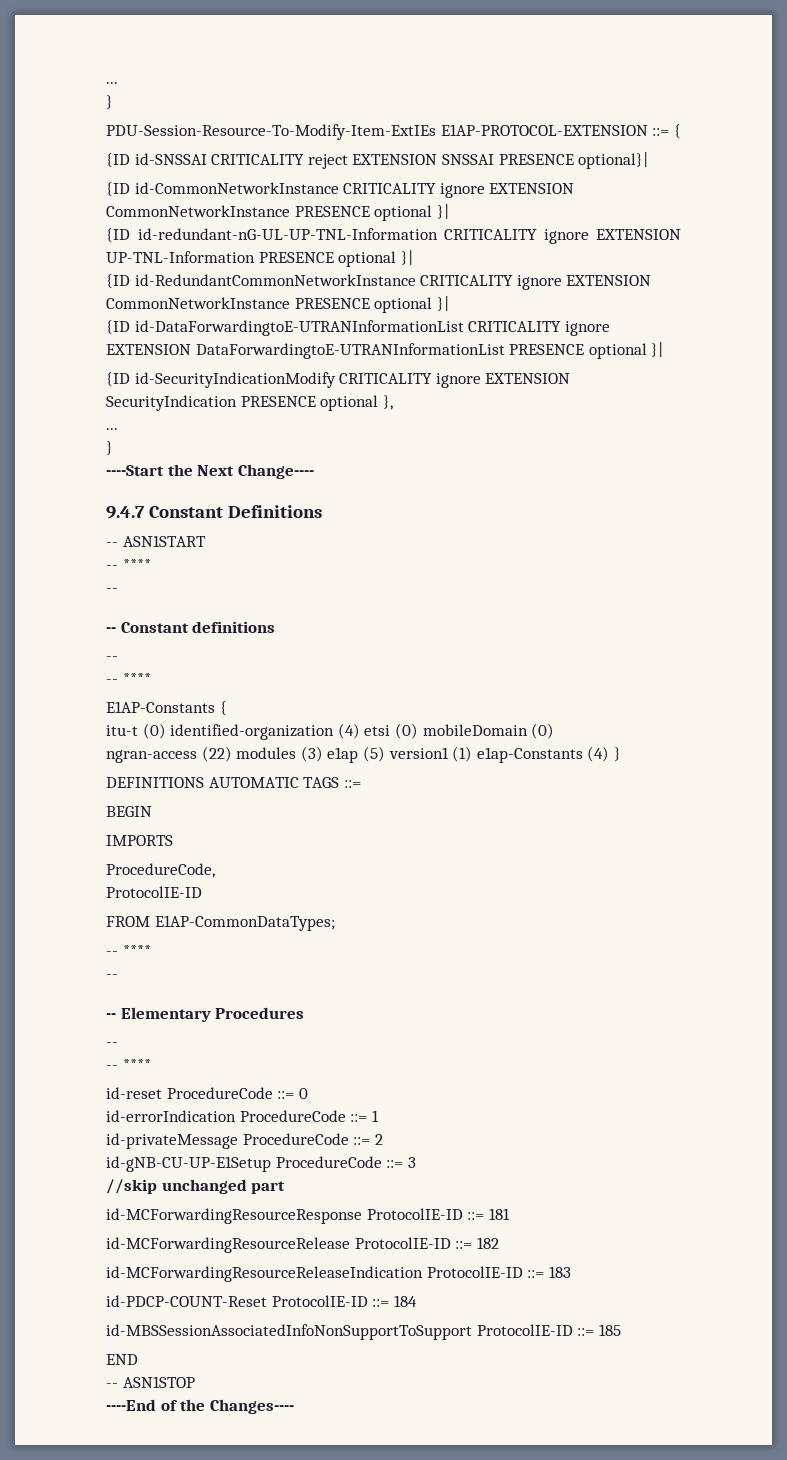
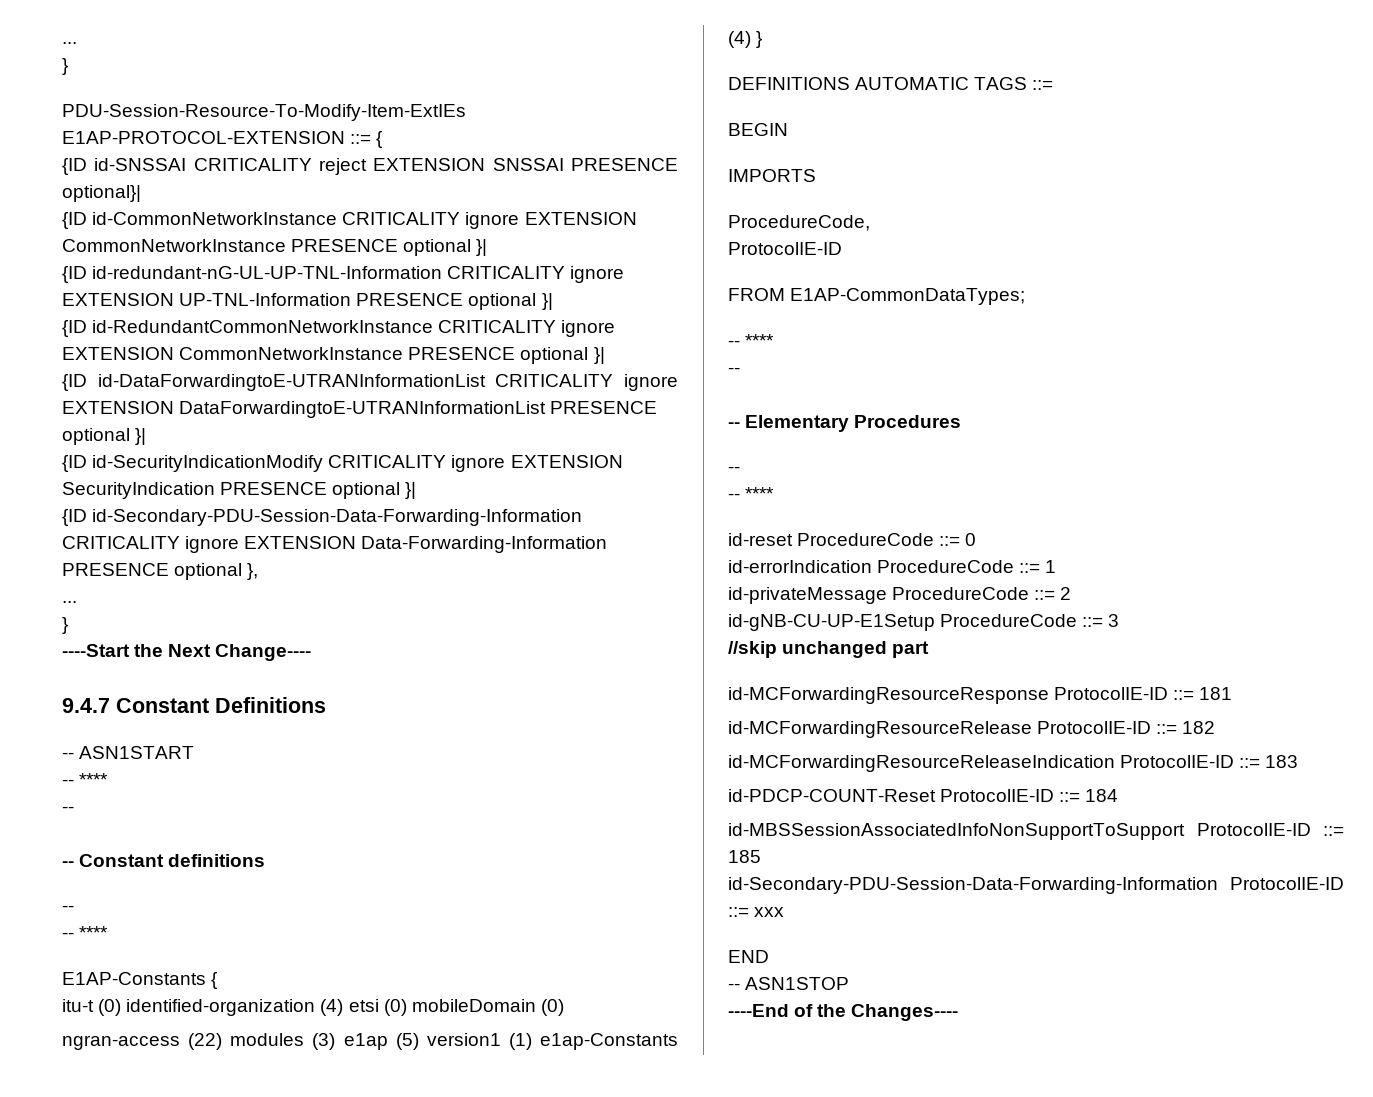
- {ID id-SecurityIndicationModify CRITICALITY ignore EXTENSION SecurityIndication PRESENCE optional },
+ {ID id-SecurityIndicationModify CRITICALITY ignore EXTENSION SecurityIndication PRESENCE optional }|
+ {ID id-Secondary-PDU-Session-Data-Forwarding-Information CRITICALITY ignore EXTENSION Data-Forwarding-Information PRESENCE optional },
+ id-Secondary-PDU-Session-Data-Forwarding-Information ProtocolIE-ID ::= xxx

